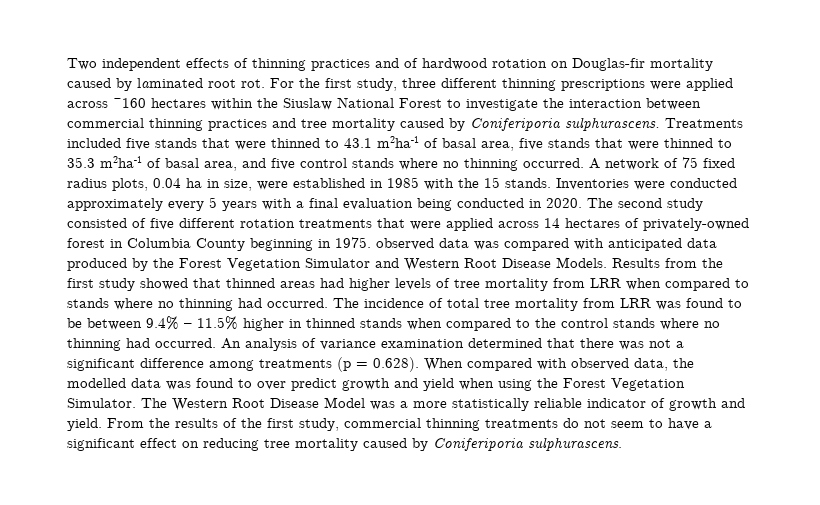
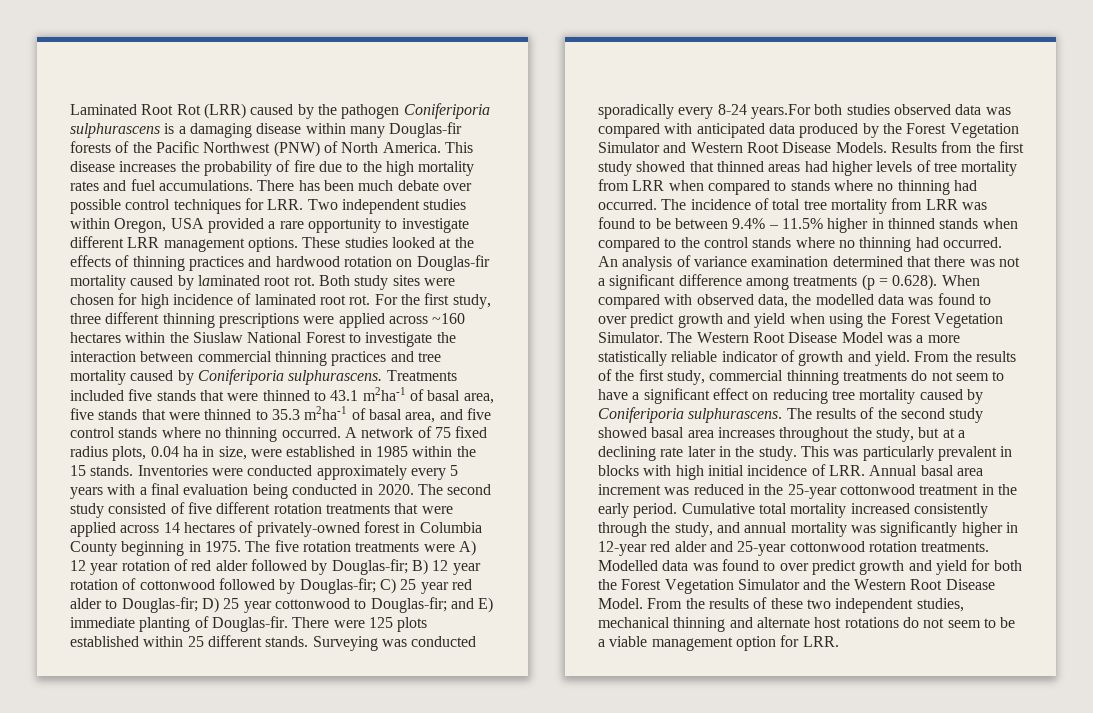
- Two independent effects of thinning practices and of hardwood rotation on Douglas-fir mortality caused by laminated root rot.
+ Laminated Root Rot (LRR) caused by the pathogen Coniferiporia sulphurascens is a damaging disease within many Douglas-fir forests of the Pacific Northwest (PNW) of North America. This disease increases the probability of fire due to the high mortality rates and fuel accumulations. There has been much debate over possible control techniques for LRR. Two independent studies within Oregon, USA provided a rare opportunity to investigate different LRR management options. These studies looked at the effects of thinning practices and hardwood rotation on Douglas-fir mortality caused by laminated root rot.
+ Both study sites were chosen for high incidence of laminated root rot.
- A network of 75 fixed radius plots, 0.04 ha in size, were established in 1985 with the 15 stands.
+ A network of 75 fixed radius plots, 0.04 ha in size, were established in 1985 within the 15 stands.
- The second study consisted of five different rotation treatments that were applied across 14 hectares of privately-owned forest in Columbia County beginning in 1975. observed data was compared with anticipated data produced by the Forest Vegetation Simulator and Western Root Disease Models.
+ The second study consisted of five different rotation treatments that were applied across 14 hectares of privately-owned forest in Columbia County beginning in 1975. The five rotation treatments were A) 12 year rotation of red alder followed by Douglas-fir; B) 12 year rotation of cottonwood followed by Douglas-fir; C) 25 year red alder to Douglas-fir; D) 25 year cottonwood to Douglas-fir; and E) immediate planting of Douglas-fir. There were 125 plots established within 25 different stands. Surveying was conducted sporadically every 8-24 years.For both studies observed data was compared with anticipated data produced by the Forest Vegetation Simulator and Western Root Disease Models.
+ The results of the second study showed basal area increases throughout the study, but at a declining rate later in the study. This was particularly prevalent in blocks with high initial incidence of LRR. Annual basal area increment was reduced in the 25-year cottonwood treatment in the early period. Cumulative total mortality increased consistently through the study, and annual mortality was significantly higher in 12-year red alder and 25-year cottonwood rotation treatments. Modelled data was found to over predict growth and yield for both the Forest Vegetation Simulator and the Western Root Disease Model. From the results of these two independent studies, mechanical thinning and alternate host rotations do not seem to be a viable management option for LRR.

